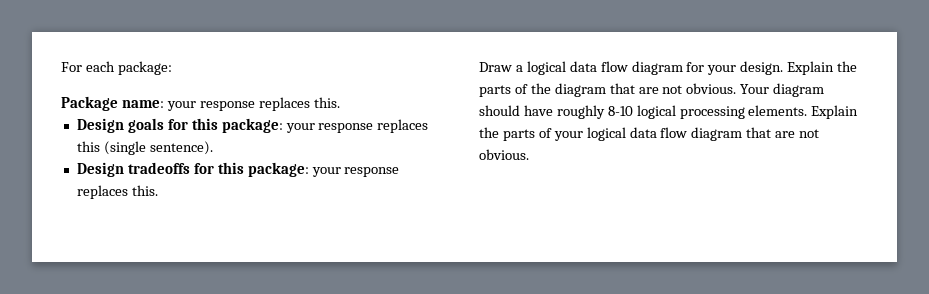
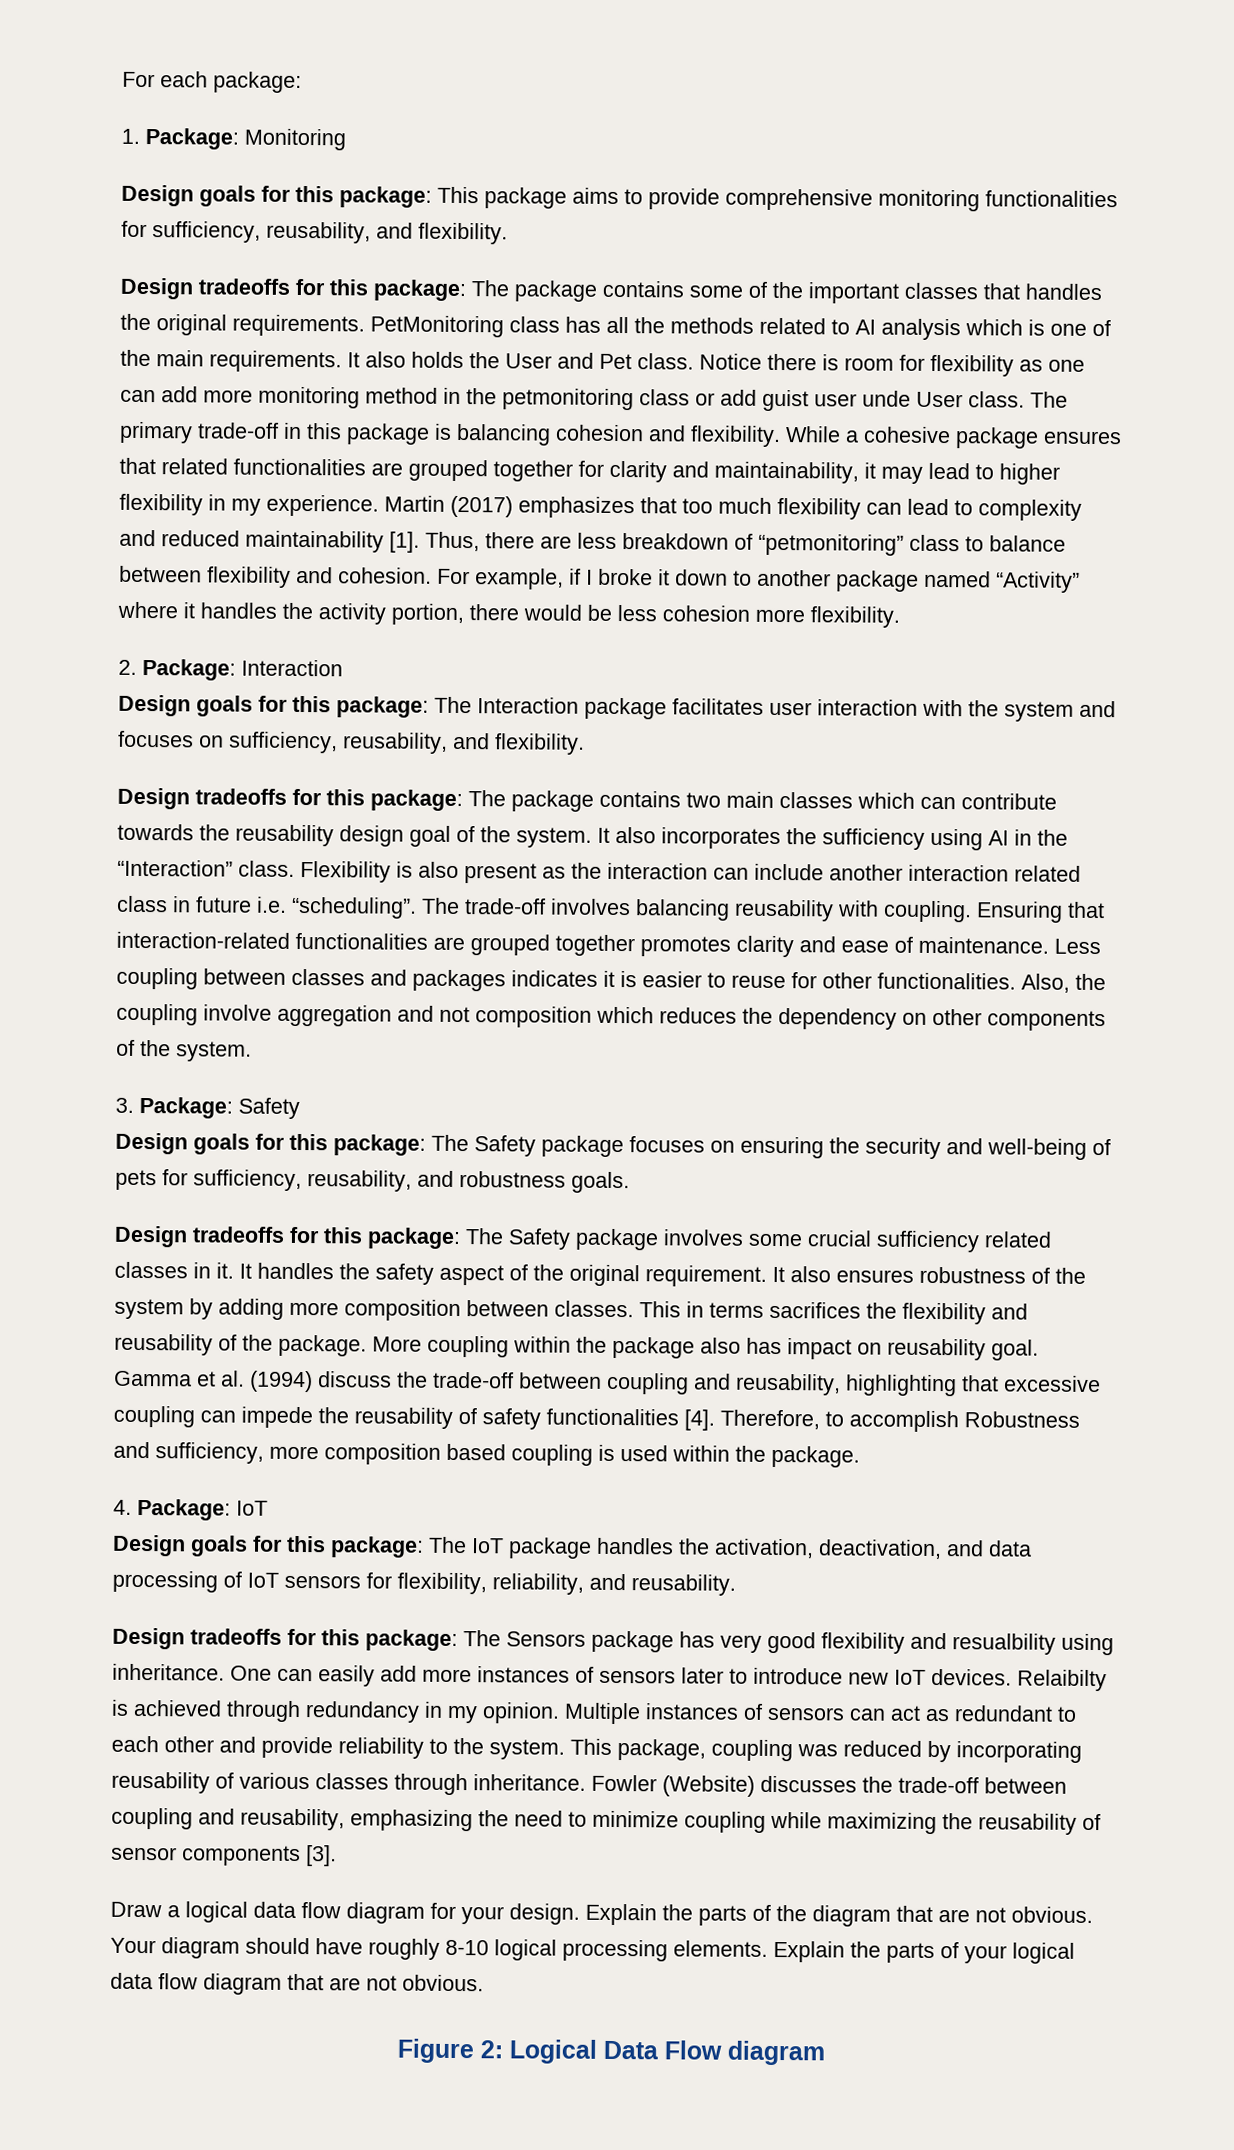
- Package name: your response replaces this.
- Design goals for this package: your response replaces this (single sentence).
- Design tradeoffs for this package: your response replaces this.
+ 1. Package: Monitoring
+ Design goals for this package: This package aims to provide comprehensive monitoring functionalities for sufficiency, reusability, and flexibility.
+ Design tradeoffs for this package: The package contains some of the important classes that handles the original requirements. PetMonitoring class has all the methods related to AI analysis which is one of the main requirements. It also holds the User and Pet class. Notice there is room for flexibility as one can add more monitoring method in the petmonitoring class or add guist user unde User class. The primary trade-off in this package is balancing cohesion and flexibility. While a cohesive package ensures that related functionalities are grouped together for clarity and maintainability, it may lead to higher flexibility in my experience. Martin (2017) emphasizes that too much flexibility can lead to complexity and reduced maintainability [1]. Thus, there are less breakdown of “petmonitoring” class to balance between flexibility and cohesion. For example, if I broke it down to another package named “Activity” where it handles the activity portion, there would be less cohesion more flexibility.
+ 2. Package: Interaction
+ Design goals for this package: The Interaction package facilitates user interaction with the system and focuses on sufficiency, reusability, and flexibility.
+ Design tradeoffs for this package: The package contains two main classes which can contribute towards the reusability design goal of the system. It also incorporates the sufficiency using AI in the “Interaction” class. Flexibility is also present as the interaction can include another interaction related class in future i.e. “scheduling”. The trade-off involves balancing reusability with coupling. Ensuring that interaction-related functionalities are grouped together promotes clarity and ease of maintenance. Less coupling between classes and packages indicates it is easier to reuse for other functionalities. Also, the coupling involve aggregation and not composition which reduces the dependency on other components of the system.
+ 3. Package: Safety
+ Design goals for this package: The Safety package focuses on ensuring the security and well-being of pets for sufficiency, reusability, and robustness goals.
+ Design tradeoffs for this package: The Safety package involves some crucial sufficiency related classes in it. It handles the safety aspect of the original requirement. It also ensures robustness of the system by adding more composition between classes. This in terms sacrifices the flexibility and reusability of the package. More coupling within the package also has impact on reusability goal. Gamma et al. (1994) discuss the trade-off between coupling and reusability, highlighting that excessive coupling can impede the reusability of safety functionalities [4]. Therefore, to accomplish Robustness and sufficiency, more composition based coupling is used within the package.
+ 4. Package: IoT
+ Design goals for this package: The IoT package handles the activation, deactivation, and data processing of IoT sensors for flexibility, reliability, and reusability.
+ Design tradeoffs for this package: The Sensors package has very good flexibility and resualbility using inheritance. One can easily add more instances of sensors later to introduce new IoT devices. Relaibilty is achieved through redundancy in my opinion. Multiple instances of sensors can act as redundant to each other and provide reliability to the system. This package, coupling was reduced by incorporating reusability of various classes through inheritance. Fowler (Website) discusses the trade-off between coupling and reusability, emphasizing the need to minimize coupling while maximizing the reusability of sensor components [3].
+ Figure 2: Logical Data Flow diagram

